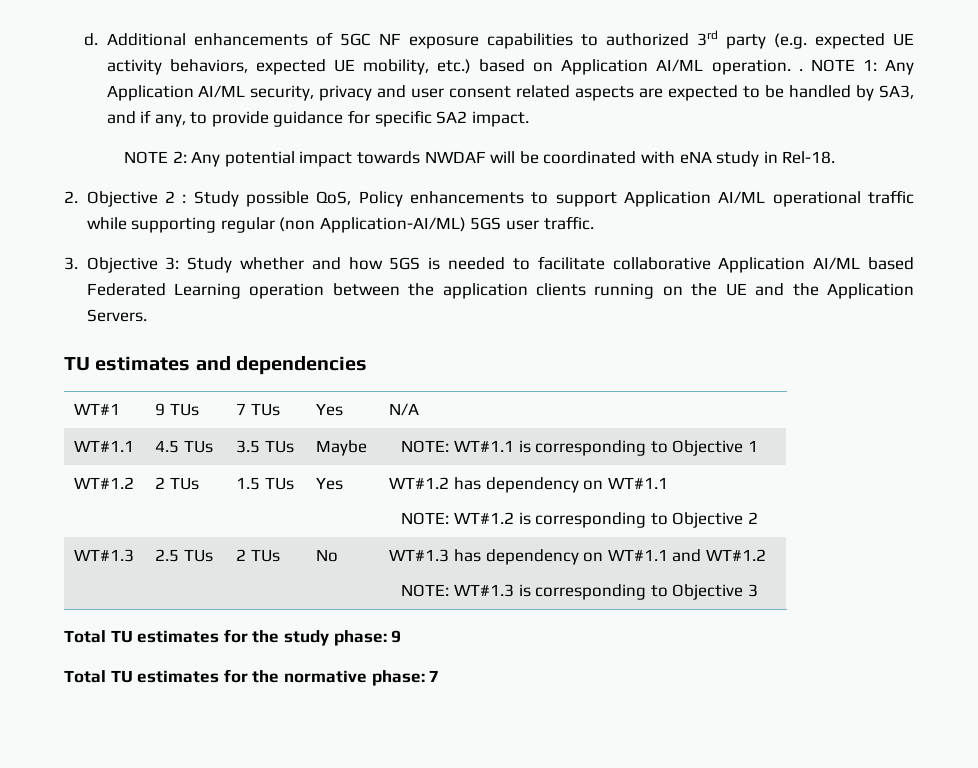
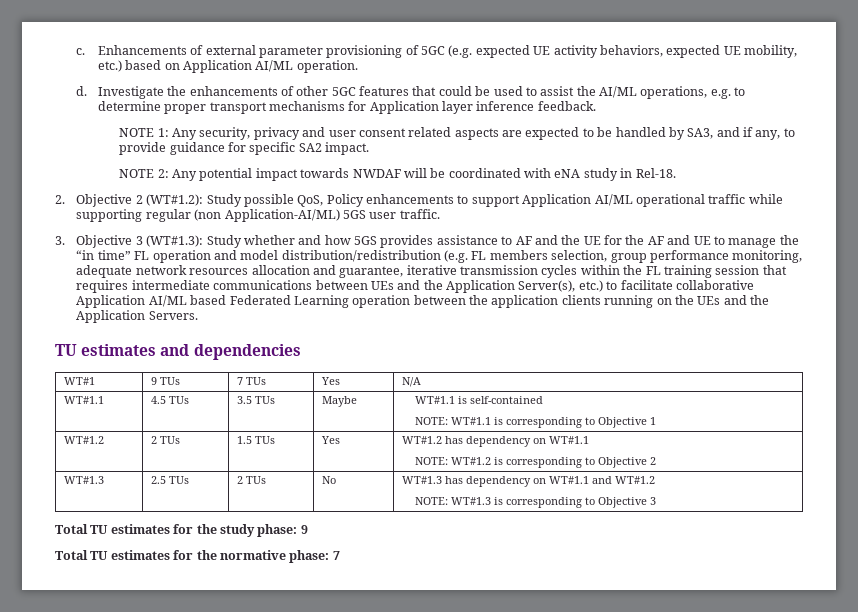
- d. Additional enhancements of 5GC NF exposure capabilities to authorized 3rd party (e.g. expected UE activity behaviors, expected UE mobility, etc.) based on Application AI/ML operation. . NOTE 1: Any Application AI/ML security, privacy and user consent related aspects are expected to be handled by SA3, and if any, to provide guidance for specific SA2 impact.
+ c. Enhancements of external parameter provisioning of 5GC (e.g. expected UE activity behaviors, expected UE mobility, etc.) based on Application AI/ML operation.
+ d. Investigate the enhancements of other 5GC features that could be used to assist the AI/ML operations, e.g. to determine proper transport mechanisms for Application layer inference feedback.
+ NOTE 1: Any security, privacy and user consent related aspects are expected to be handled by SA3, and if any, to provide guidance for specific SA2 impact.
- 2. Objective 2 : Study possible QoS, Policy enhancements to support Application AI/ML operational traffic while supporting regular (non Application-AI/ML) 5GS user traffic.
+ 2. Objective 2 (WT#1.2): Study possible QoS, Policy enhancements to support Application AI/ML operational traffic while supporting regular (non Application-AI/ML) 5GS user traffic.
- 3. Objective 3: Study whether and how 5GS is needed to facilitate collaborative Application AI/ML based Federated Learning operation between the application clients running on the UE and the Application Servers.
+ 3. Objective 3 (WT#1.3): Study whether and how 5GS provides assistance to AF and the UE for the AF and UE to manage the “in time” FL operation and model distribution/redistribution (e.g. FL members selection, group performance monitoring, adequate network resources allocation and guarantee, iterative transmission cycles within the FL training session that requires intermediate communications between UEs and the Application Server(s), etc.) to facilitate collaborative Application AI/ML based Federated Learning operation between the application clients running on the UEs and the Application Servers.
- WT#1.1 | 4.5 TUs | 3.5 TUs | Maybe | NOTE: WT#1.1 is corresponding to Objective 1
+ WT#1.1 | 4.5 TUs | 3.5 TUs | Maybe | WT#1.1 is self-contained
+ NOTE: WT#1.1 is corresponding to Objective 1

